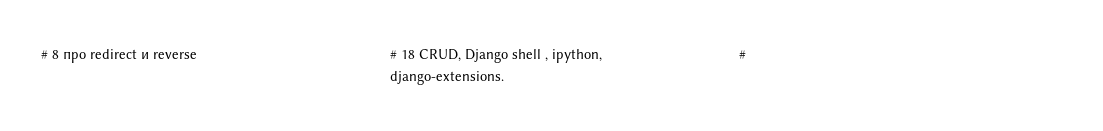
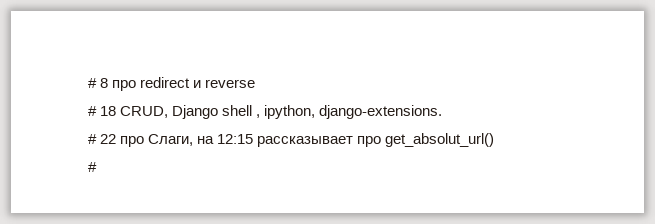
+ # 22 про Слаги, на 12:15 рассказывает про get_absolut_url()

